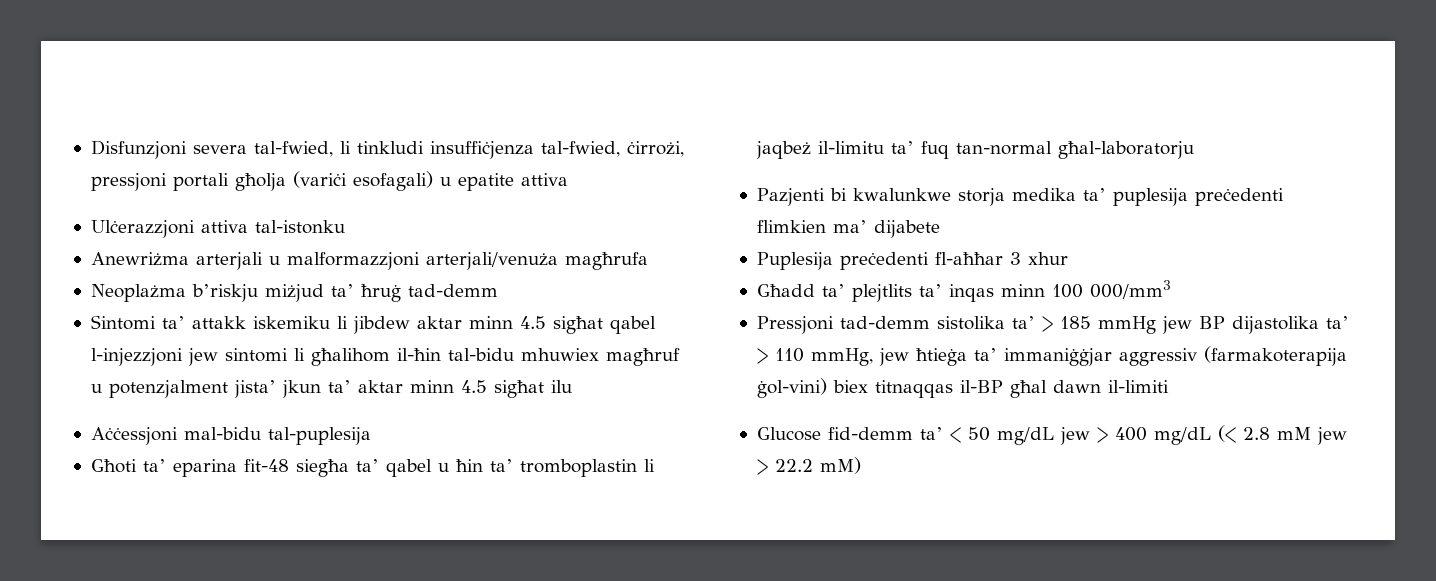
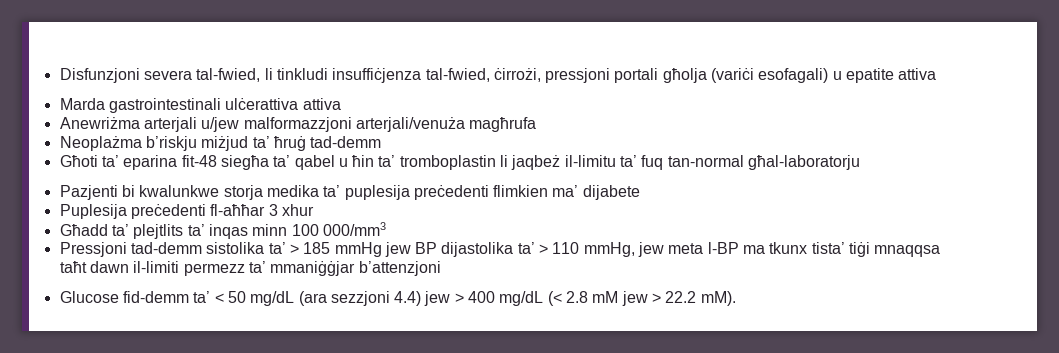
- Ulċerazzjoni attiva tal-istonku
+ Marda gastrointestinali ulċerattiva attiva
- Anewriżma arterjali u malformazzjoni arterjali/venuża magħrufa
+ Anewriżma arterjali u/jew malformazzjoni arterjali/venuża magħrufa
- Sintomi ta’ attakk iskemiku li jibdew aktar minn 4.5 sigħat qabel l-injezzjoni jew sintomi li għalihom il-ħin tal-bidu mhuwiex magħruf u potenzjalment jista’ jkun ta’ aktar minn 4.5 sigħat ilu
- Aċċessjoni mal-bidu tal-puplesija
- Pressjoni tad-demm sistolika ta’ > 185 mmHg jew BP dijastolika ta’ > 110 mmHg, jew ħtieġa ta’ immaniġġjar aggressiv (farmakoterapija ġol-vini) biex titnaqqas il-BP għal dawn il-limiti
+ Pressjoni tad-demm sistolika ta’ > 185 mmHg jew BP dijastolika ta’ > 110 mmHg, jew meta l-BP ma tkunx tista’ tiġi mnaqqsa taħt dawn il-limiti permezz ta’ mmaniġġjar b’attenzjoni
- Glucose fid-demm ta’ < 50 mg/dL jew > 400 mg/dL (< 2.8 mM jew > 22.2 mM)
+ Glucose fid-demm ta’ < 50 mg/dL (ara sezzjoni 4.4) jew > 400 mg/dL (< 2.8 mM jew > 22.2 mM).

